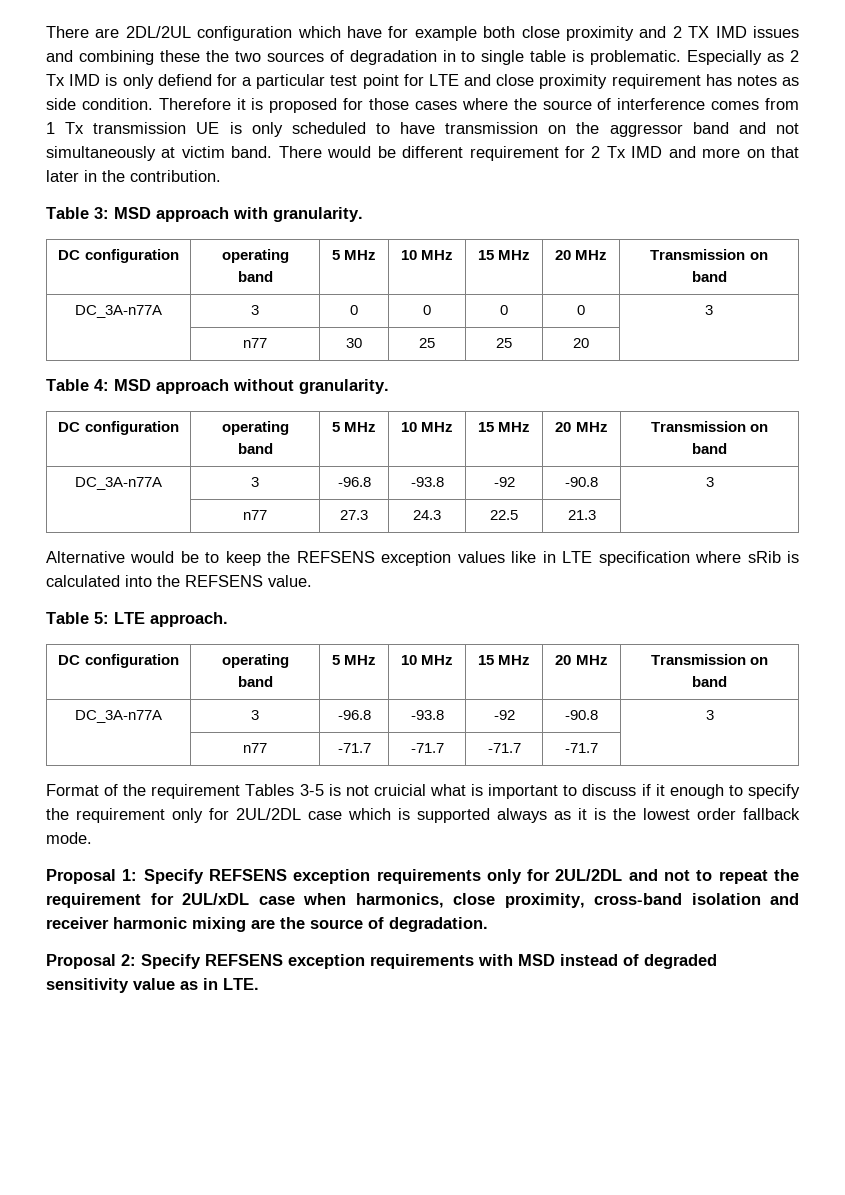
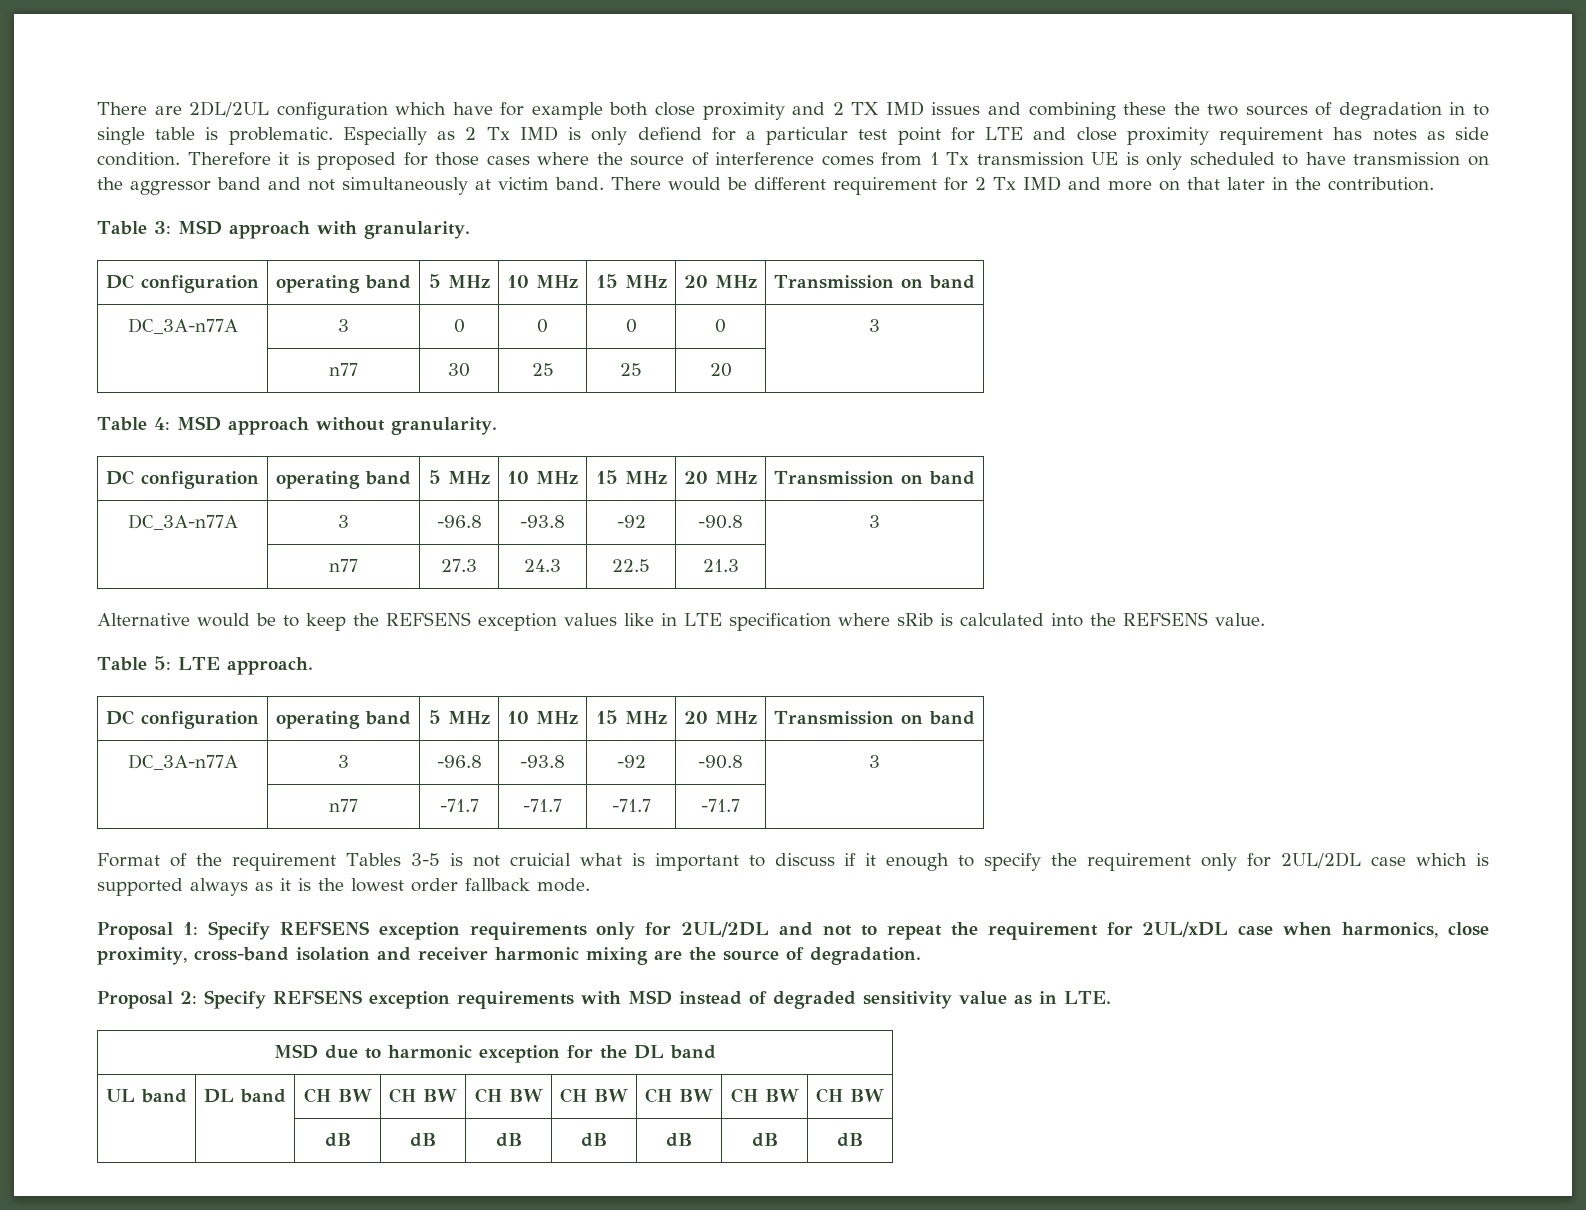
+ MSD due to harmonic exception for the DL band
+ UL band | DL band | CH BW | CH BW | CH BW | CH BW | CH BW | CH BW | CH BW
+ | | dB | dB | dB | dB | dB | dB | dB

